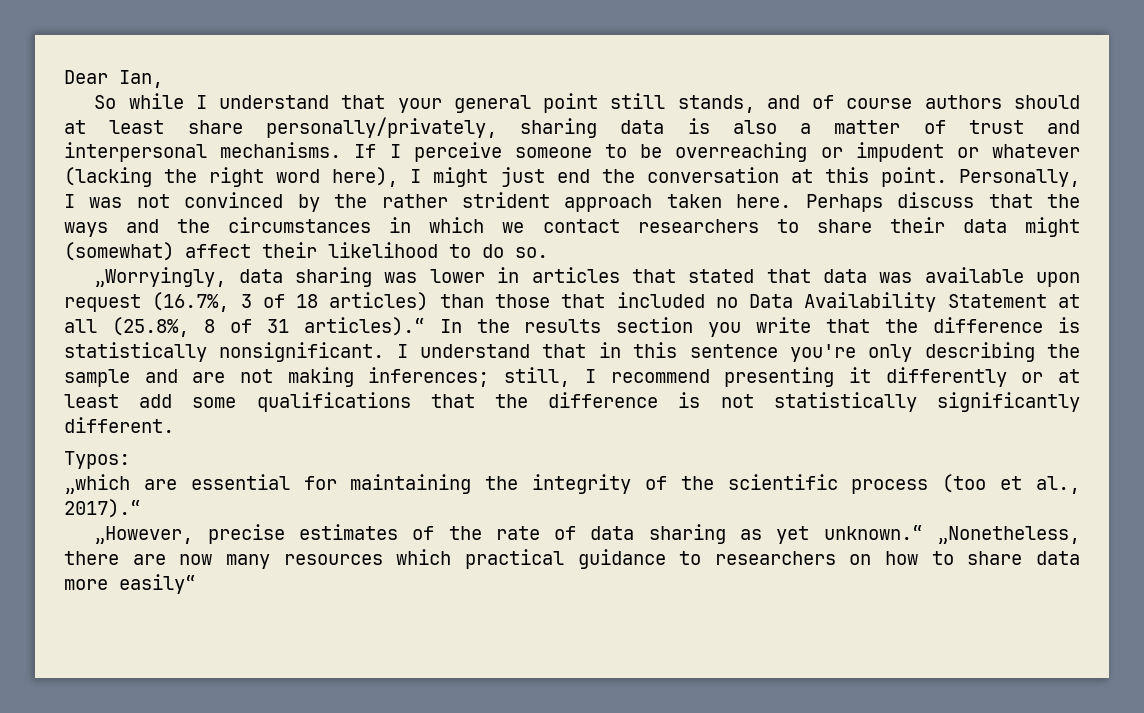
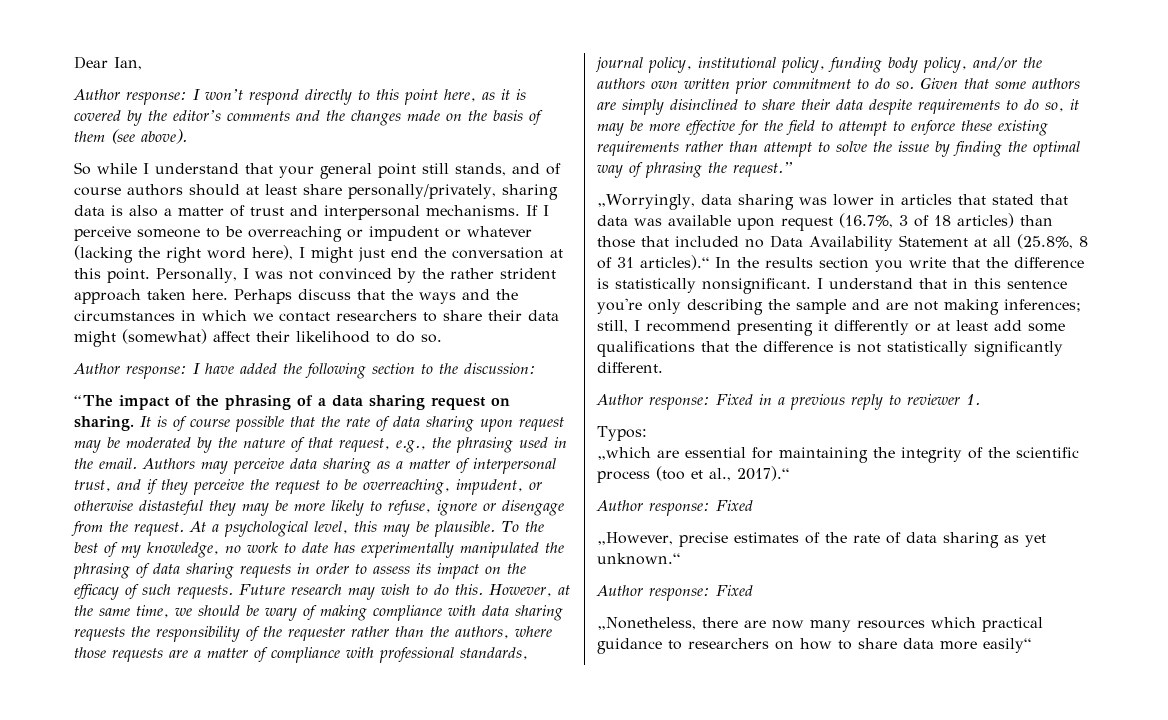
+ Author response: I won’t respond directly to this point here, as it is covered by the editor’s comments and the changes made on the basis of them (see above).
+ Author response: I have added the following section to the discussion:
+ “The impact of the phrasing of a data sharing request on sharing. It is of course possible that the rate of data sharing upon request may be moderated by the nature of that request, e.g., the phrasing used in the email. Authors may perceive data sharing as a matter of interpersonal trust, and if they perceive the request to be overreaching, impudent, or otherwise distasteful they may be more likely to refuse, ignore or disengage from the request. At a psychological level, this may be plausible. To the best of my knowledge, no work to date has experimentally manipulated the phrasing of data sharing requests in order to assess its impact on the efficacy of such requests. Future research may wish to do this. However, at the same time, we should be wary of making compliance with data sharing requests the responsibility of the requester rather than the authors, where those requests are a matter of compliance with professional standards, journal policy, institutional policy, funding body policy, and/or the authors own written prior commitment to do so. Given that some authors are simply disinclined to share their data despite requirements to do so, it may be more effective for the field to attempt to enforce these existing requirements rather than attempt to solve the issue by finding the optimal way of phrasing the request.”
+ Author response: Fixed in a previous reply to reviewer 1.
  „which are essential for maintaining the integrity of the scientific process (too et al., 2017).“
+ Author response: Fixed
- „However, precise estimates of the rate of data sharing as yet unknown.“ „Nonetheless, there are now many resources which practical guidance to researchers on how to share data more easily“
+ „However, precise estimates of the rate of data sharing as yet unknown.“
+ Author response: Fixed
+ „Nonetheless, there are now many resources which practical guidance to researchers on how to share data more easily“

